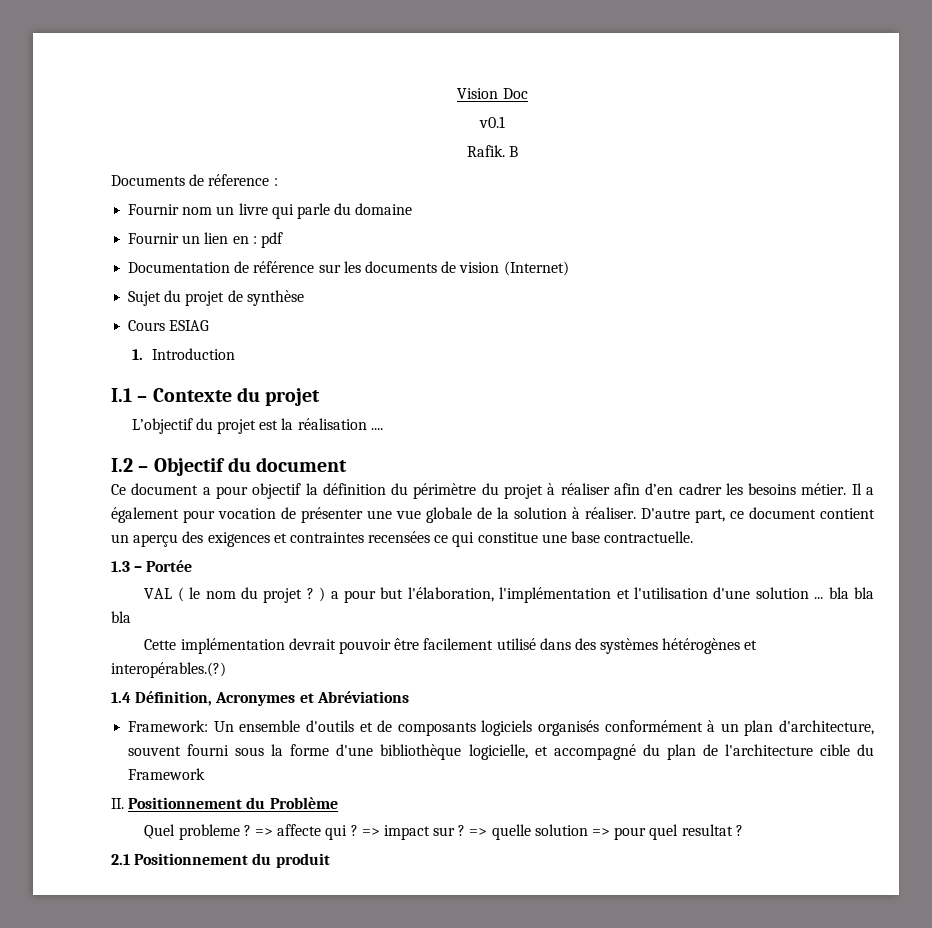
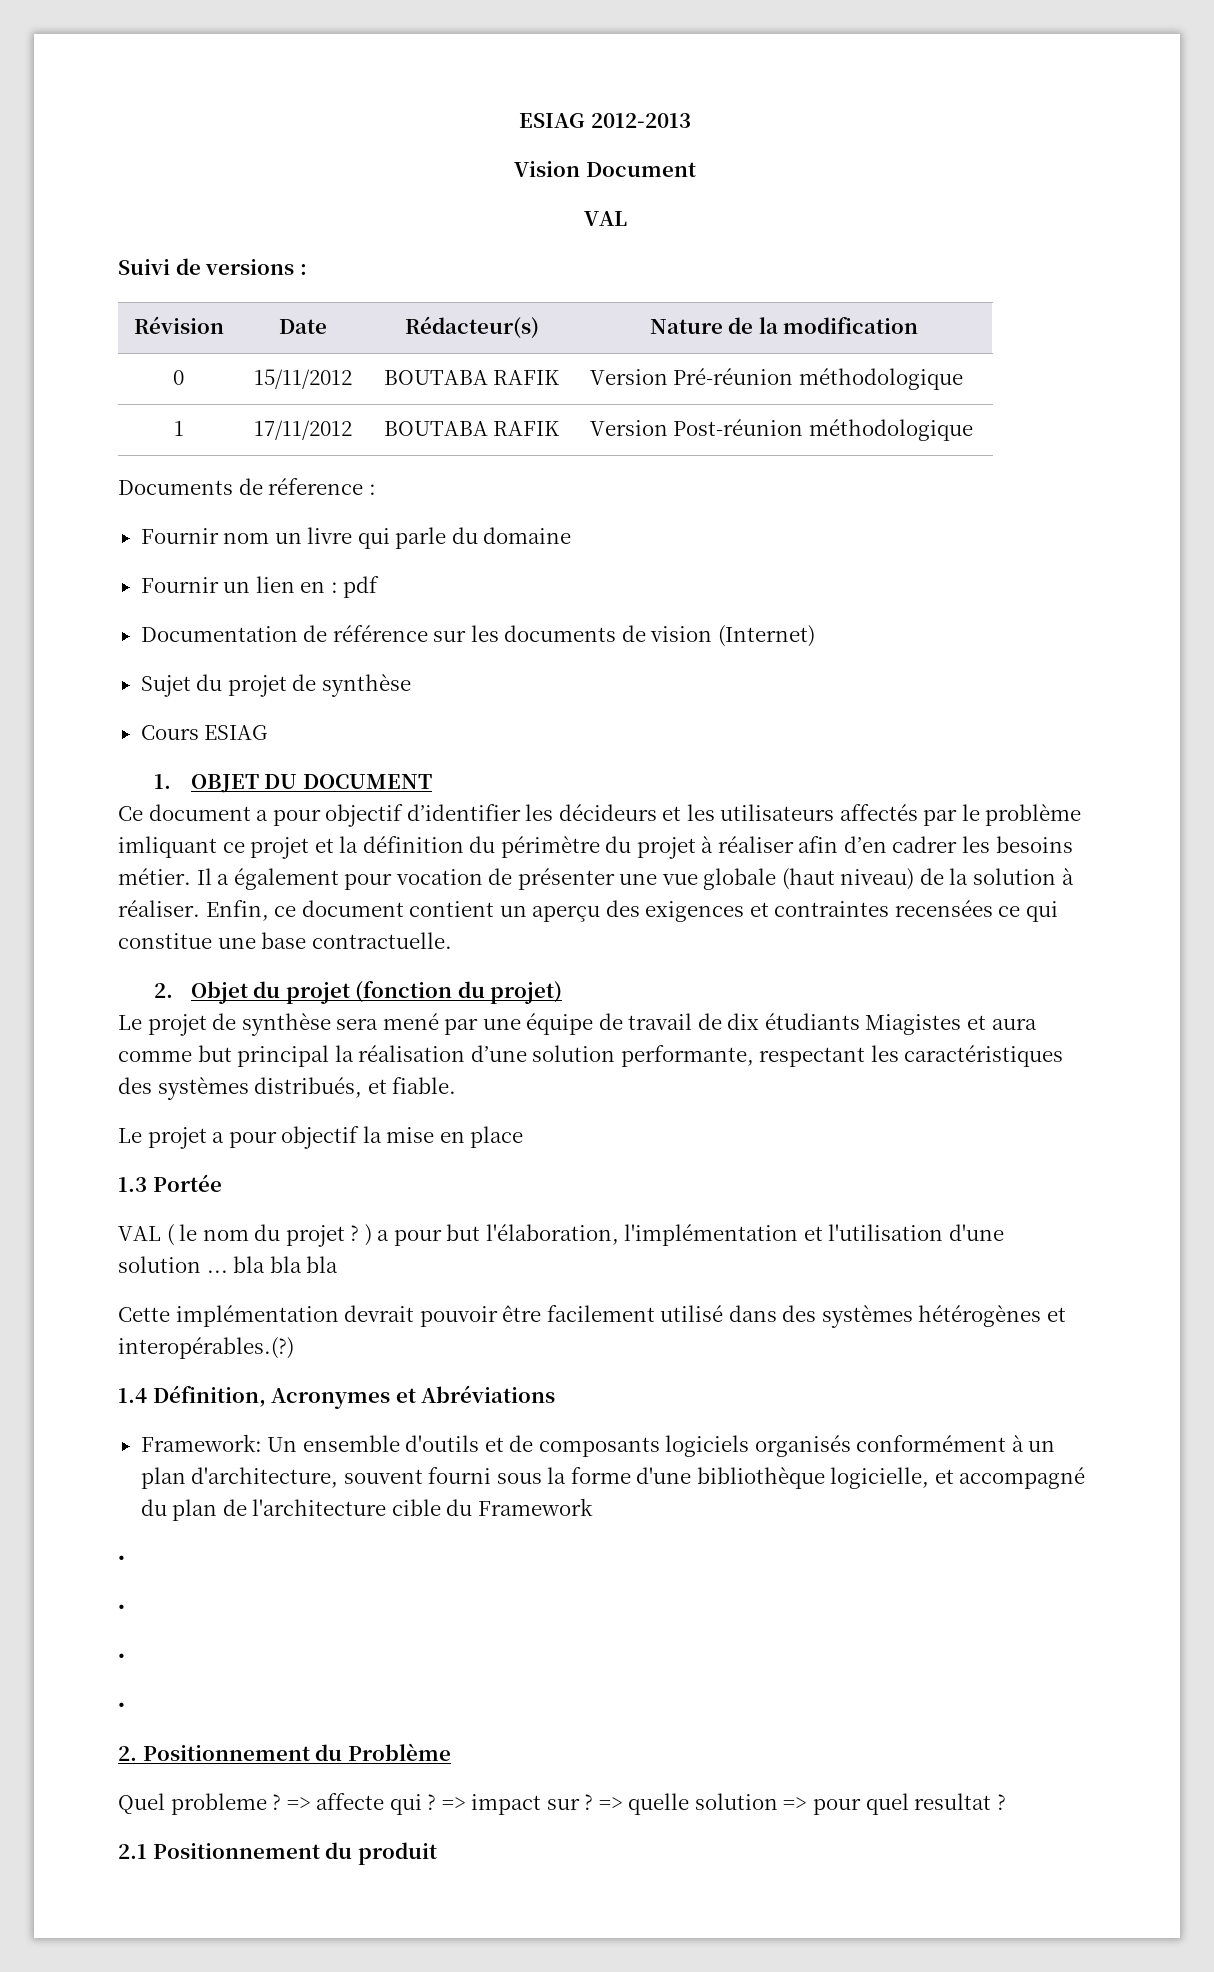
- Vision Doc
- v0.1
- Rafik. B
+ ESIAG 2012-2013
+ Vision Document
+ VAL
+ Suivi de versions :
+ Révision | Date | Rédacteur(s) | Nature de la modification
+ 0 | 15/11/2012 | BOUTABA RAFIK | Version Pré-réunion méthodologique
+ 1 | 17/11/2012 | BOUTABA RAFIK | Version Post-réunion méthodologique
- 1. Introduction
- I.1 – Contexte du projet
- L’objectif du projet est la réalisation ....
- I.2 – Objectif du document
+ 1. OBJET DU DOCUMENT
- Ce document a pour objectif la définition du périmètre du projet à réaliser afin d’en cadrer les besoins métier.
+ Ce document a pour objectif d’identifier les décideurs et les utilisateurs affectés par le problème imliquant ce projet et la définition du périmètre du projet à réaliser afin d’en cadrer les besoins métier.
- Il a également pour vocation de présenter une vue globale de la solution à réaliser.
+ Il a également pour vocation de présenter une vue globale (haut niveau) de la solution à réaliser.
- D'autre part, ce document contient un aperçu des exigences et contraintes recensées ce qui constitue une base contractuelle.
+ Enfin, ce document contient un aperçu des exigences et contraintes recensées ce qui constitue une base contractuelle.
+ 2. Objet du projet (fonction du projet)
+ Le projet de synthèse sera mené par une équipe de travail de dix étudiants Miagistes et aura comme but principal la réalisation d’une solution performante, respectant les caractéristiques des systèmes distribués, et fiable.
+ Le projet a pour objectif la mise en place
- 1.3 – Portée
+ 1.3 Portée
  Framework: Un ensemble d'outils et de composants logiciels organisés conformément à un plan d'architecture, souvent fourni sous la forme d'une bibliothèque logicielle, et accompagné du plan de l'architecture cible du Framework
- II. Positionnement du Problème
+ •
+ •
+ •
+ •
+ 2. Positionnement du Problème

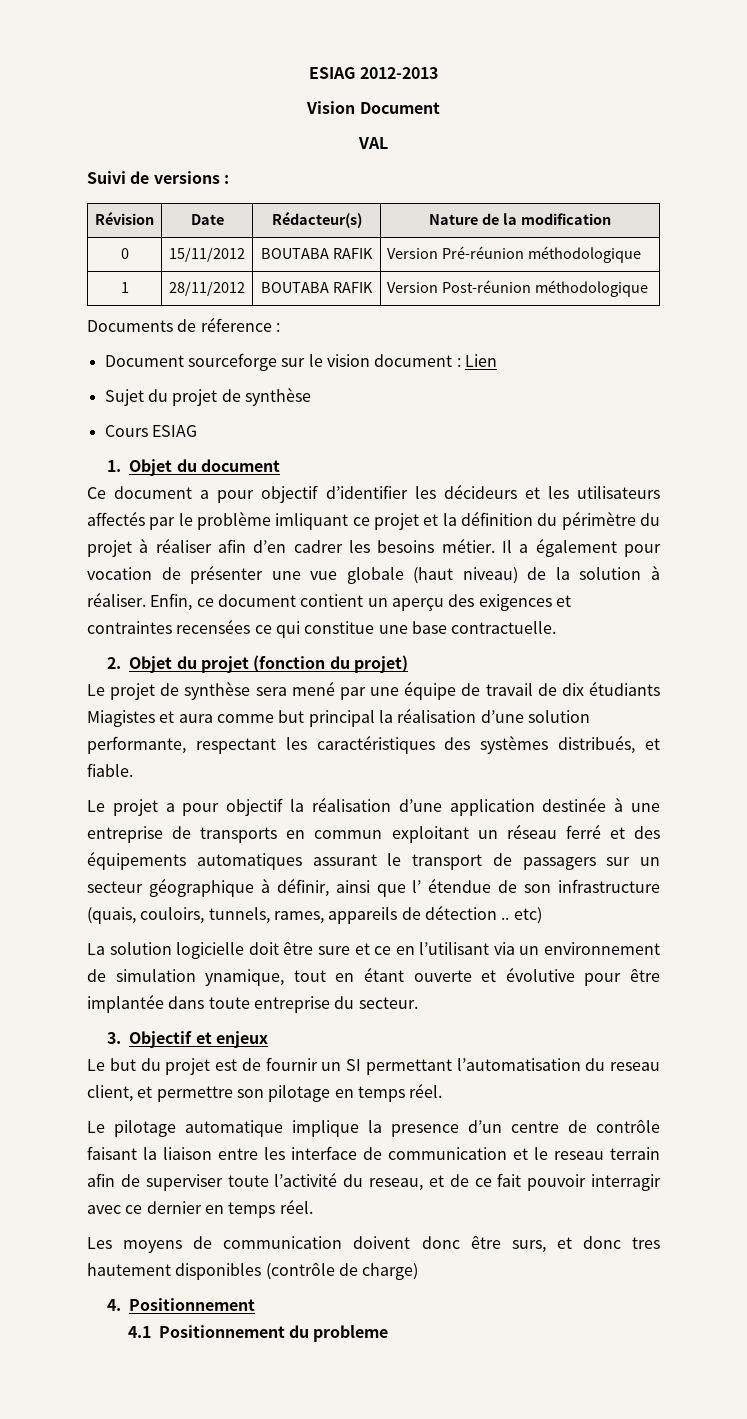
- 1 | 17/11/2012 | BOUTABA RAFIK | Version Post-réunion méthodologique
+ 1 | 28/11/2012 | BOUTABA RAFIK | Version Post-réunion méthodologique
- Fournir nom un livre qui parle du domaine
- Fournir un lien en : pdf
- Documentation de référence sur les documents de vision (Internet)
+ Document sourceforge sur le vision document : Lien
- 1. OBJET DU DOCUMENT
+ 1. Objet du document
- Le projet a pour objectif la mise en place
- 1.3 Portée
- VAL ( le nom du projet ? ) a pour but l'élaboration, l'implémentation et l'utilisation d'une solution ... bla bla bla
- Cette implémentation devrait pouvoir être facilement utilisé dans des systèmes hétérogènes et interopérables.(?)
- 1.4 Définition, Acronymes et Abréviations
- Framework: Un ensemble d'outils et de composants logiciels organisés conformément à un plan d'architecture, souvent fourni sous la forme d'une bibliothèque logicielle, et accompagné du plan de l'architecture cible du Framework
- •
- •
- •
- •
- 2. Positionnement du Problème
- Quel probleme ? => affecte qui ? => impact sur ? => quelle solution => pour quel resultat ?
- 2.1 Positionnement du produit
+ Le projet a pour objectif la réalisation d’une application destinée à une entreprise de transports en commun exploitant un réseau ferré et des équipements automatiques assurant le transport de passagers sur un secteur géographique à définir, ainsi que l’ étendue de son infrastructure (quais, couloirs, tunnels, rames, appareils de détection .. etc)
+ La solution logicielle doit être sure et ce en l’utilisant via un environnement de simulation ynamique, tout en étant ouverte et évolutive pour être implantée dans toute entreprise du secteur.
+ 3. Objectif et enjeux
+ Le but du projet est de fournir un SI permettant l’automatisation du reseau client, et permettre son pilotage en temps réel.
+ Le pilotage automatique implique la presence d’un centre de contrôle faisant la liaison entre les interface de communication et le reseau terrain afin de superviser toute l’activité du reseau, et de ce fait pouvoir interragir avec ce dernier en temps réel.
+ Les moyens de communication doivent donc être surs, et donc tres hautement disponibles (contrôle de charge)
+ 4. Positionnement
+ 4.1 Positionnement du probleme

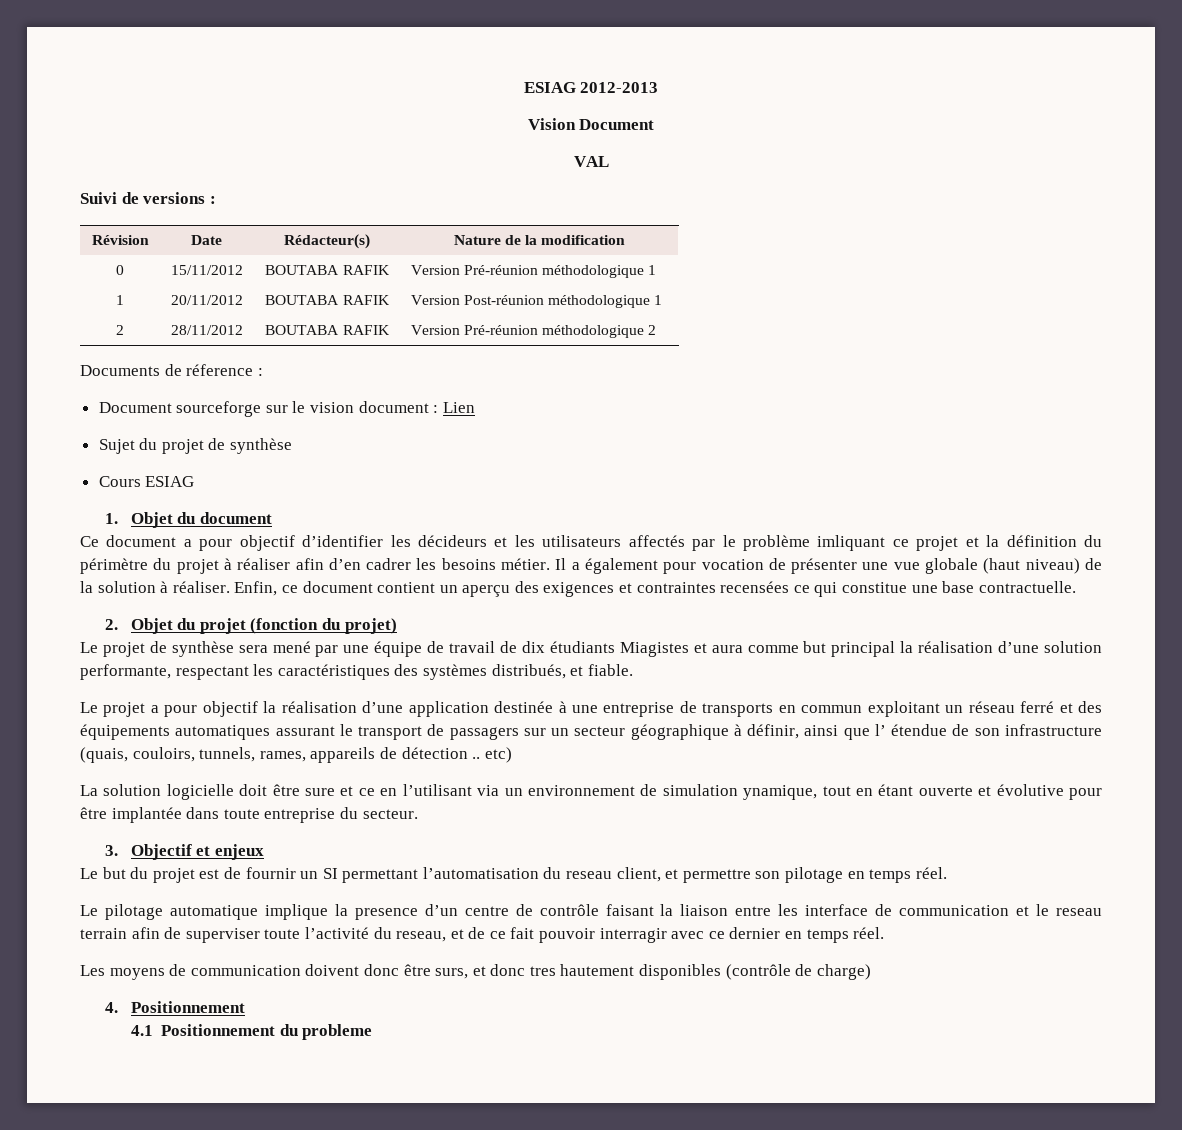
- 0 | 15/11/2012 | BOUTABA RAFIK | Version Pré-réunion méthodologique
- 1 | 28/11/2012 | BOUTABA RAFIK | Version Post-réunion méthodologique
+ 0 | 15/11/2012 | BOUTABA RAFIK | Version Pré-réunion méthodologique 1
+ 1 | 20/11/2012 | BOUTABA RAFIK | Version Post-réunion méthodologique 1
+ 2 | 28/11/2012 | BOUTABA RAFIK | Version Pré-réunion méthodologique 2

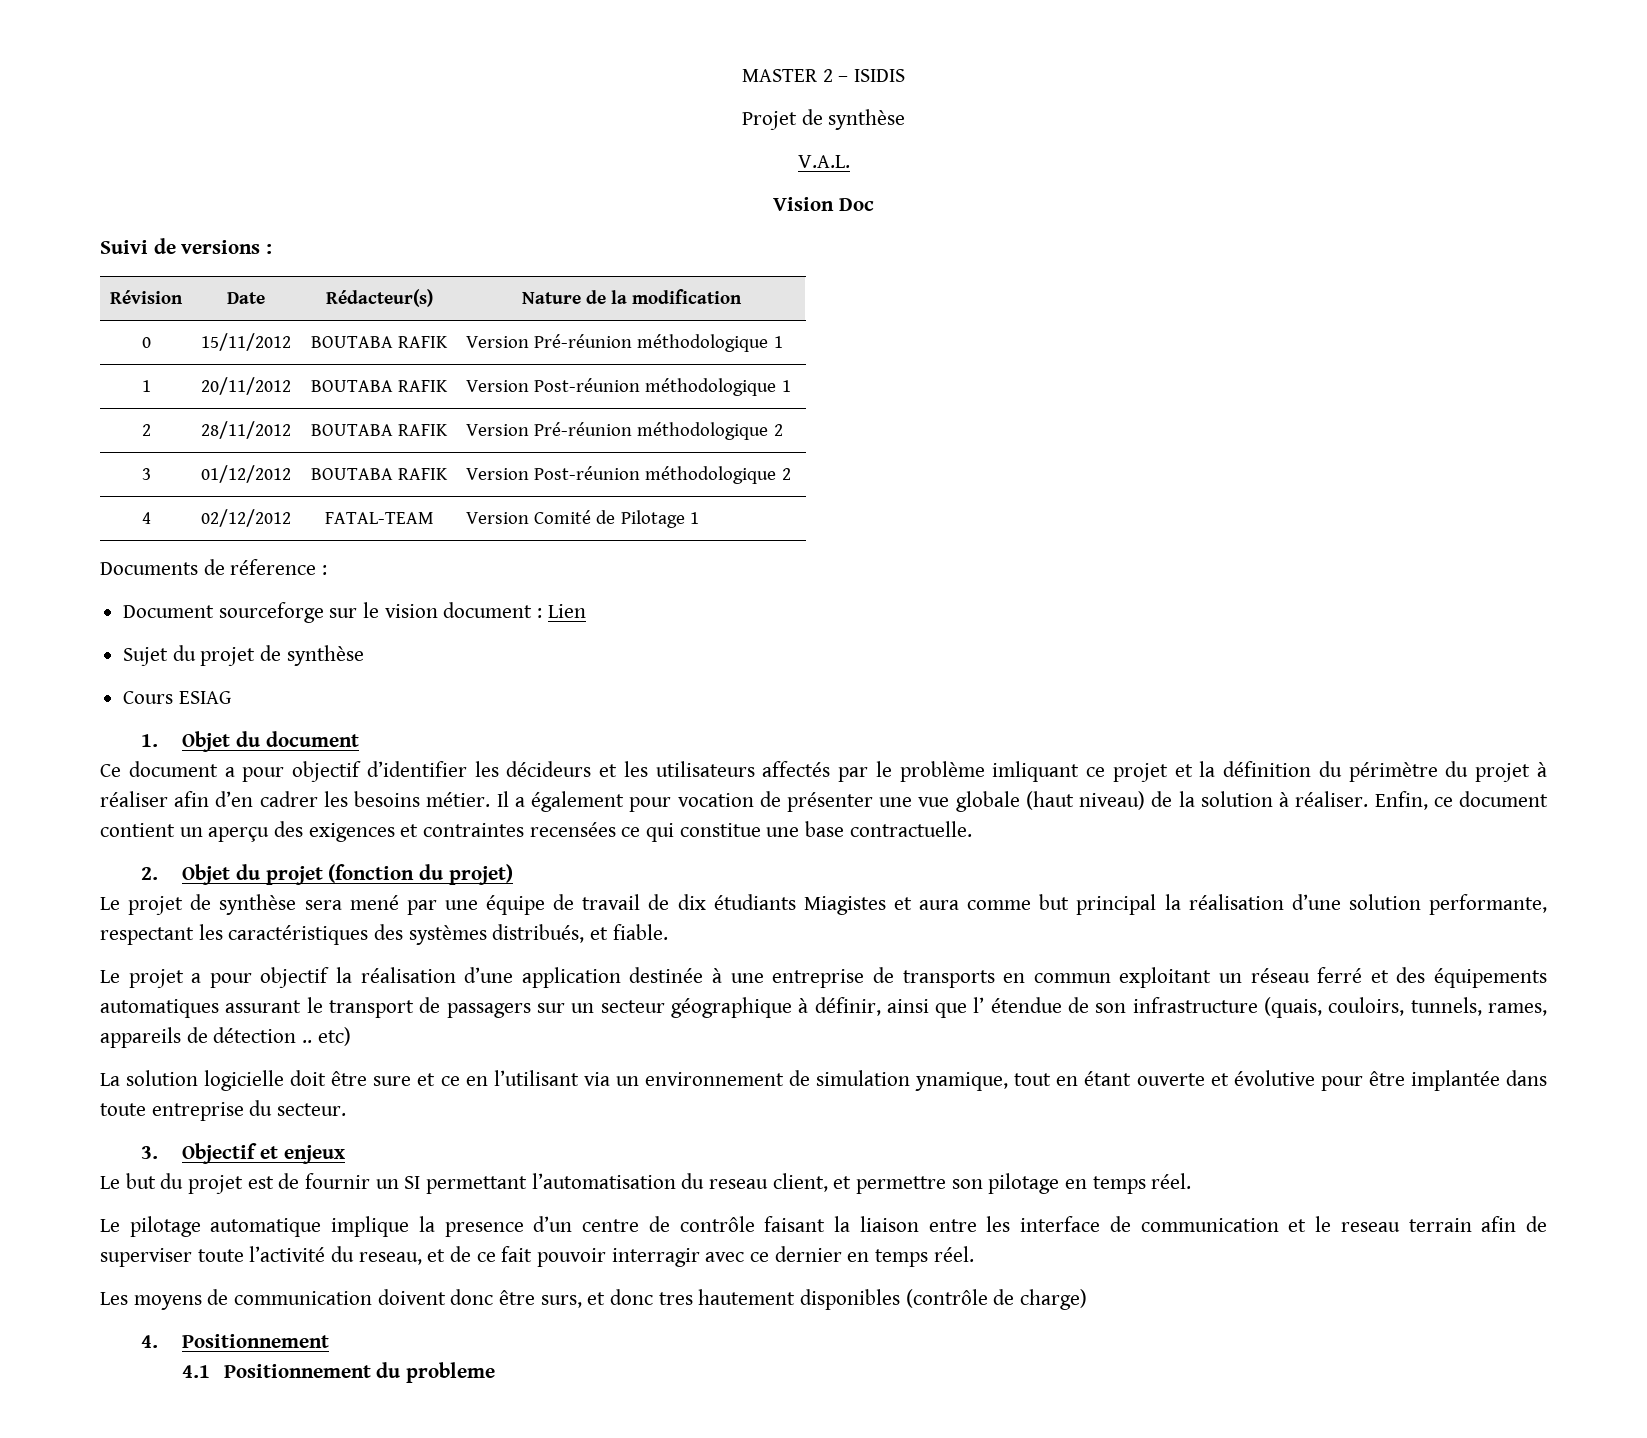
- ESIAG 2012-2013
+ MASTER 2 – ISIDIS
+ Projet de synthèse
+ V.A.L.
- Vision Document
- VAL
+ Vision Doc
+ 3 | 01/12/2012 | BOUTABA RAFIK | Version Post-réunion méthodologique 2
+ 4 | 02/12/2012 | FATAL-TEAM | Version Comité de Pilotage 1

